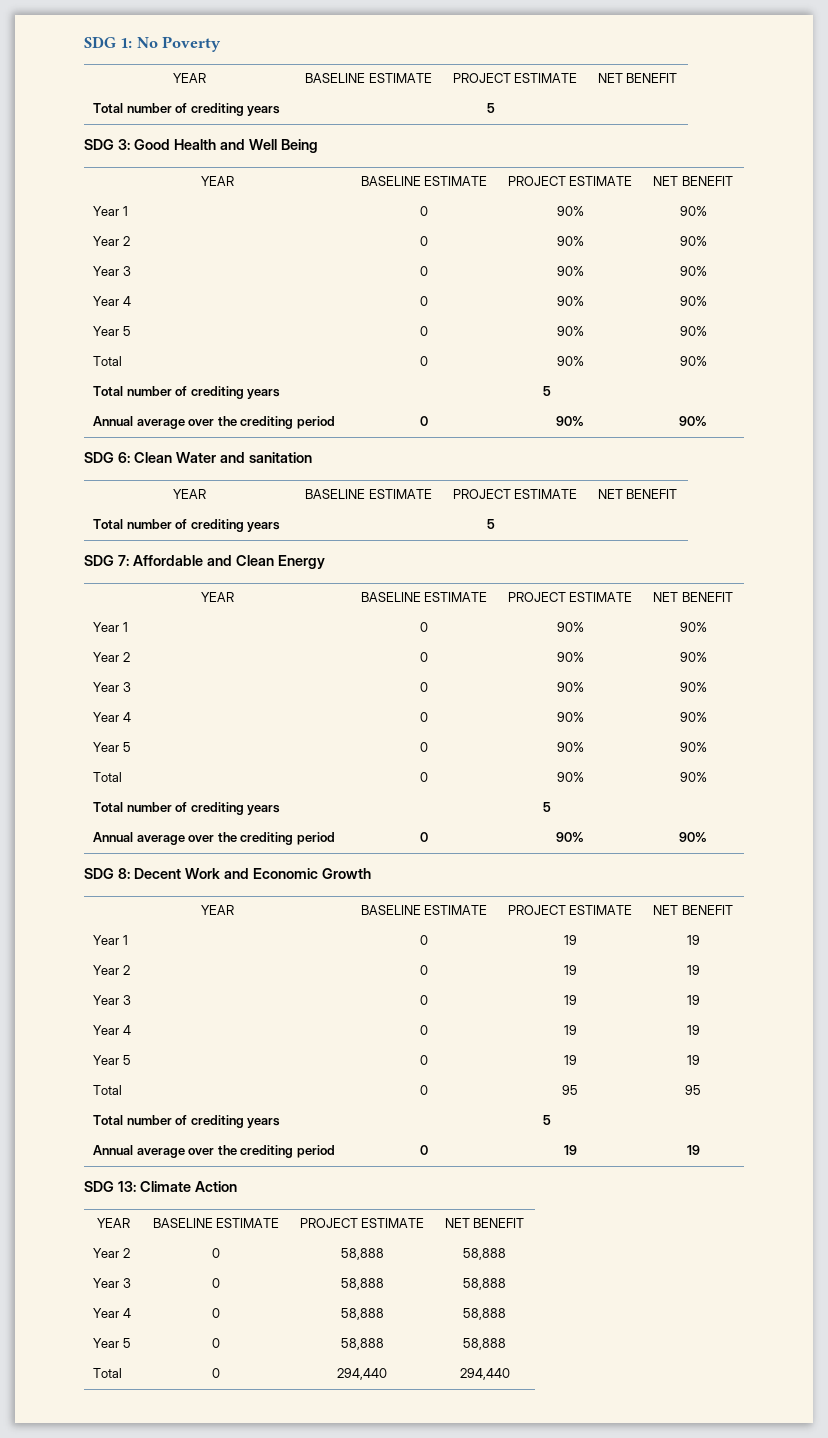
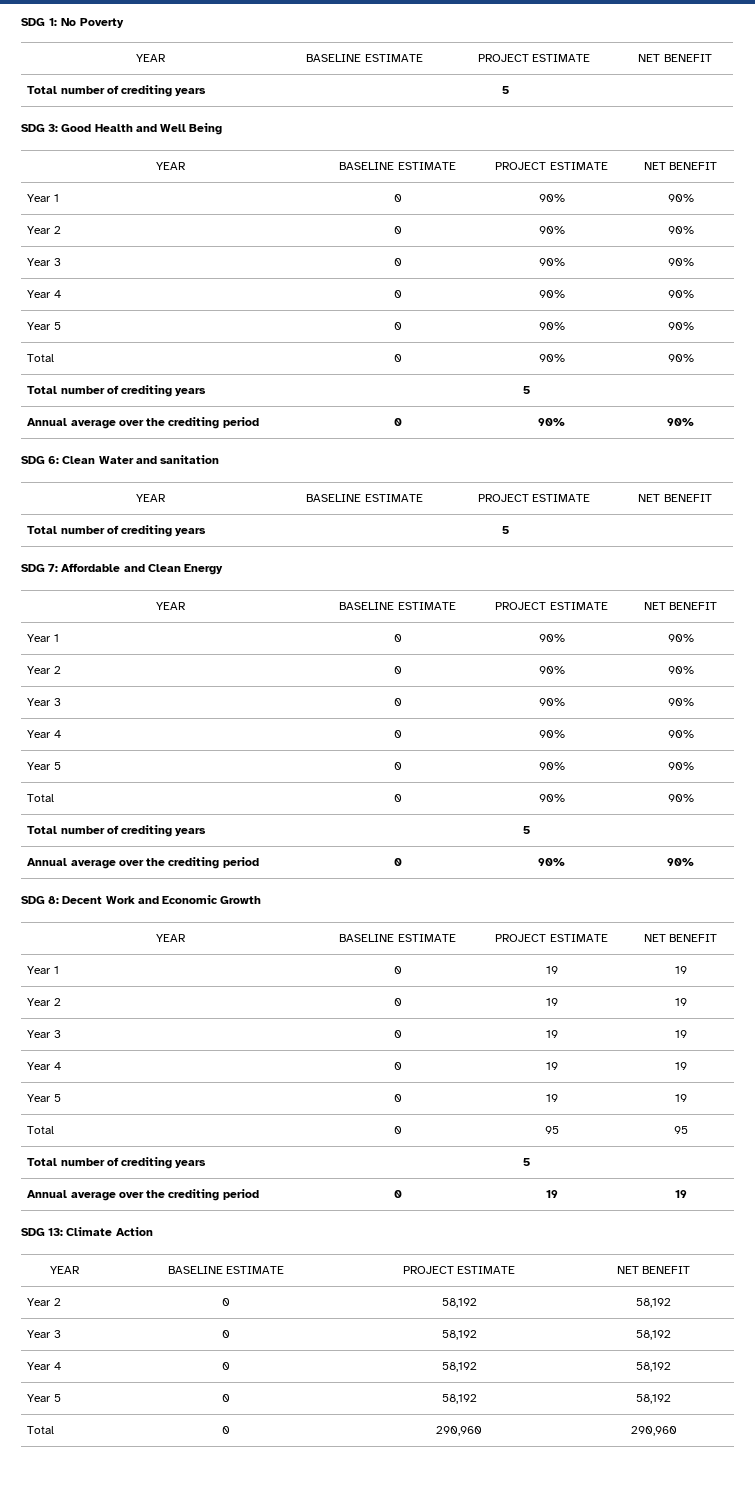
- Year 2 | 0 | 58,888 | 58,888
- Year 3 | 0 | 58,888 | 58,888
- Year 4 | 0 | 58,888 | 58,888
- Year 5 | 0 | 58,888 | 58,888
- Total | 0 | 294,440 | 294,440
+ Year 2 | 0 | 58,192 | 58,192
+ Year 3 | 0 | 58,192 | 58,192
+ Year 4 | 0 | 58,192 | 58,192
+ Year 5 | 0 | 58,192 | 58,192
+ Total | 0 | 290,960 | 290,960

